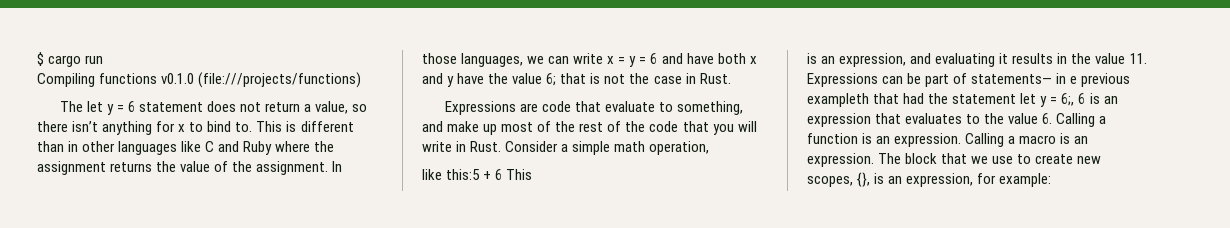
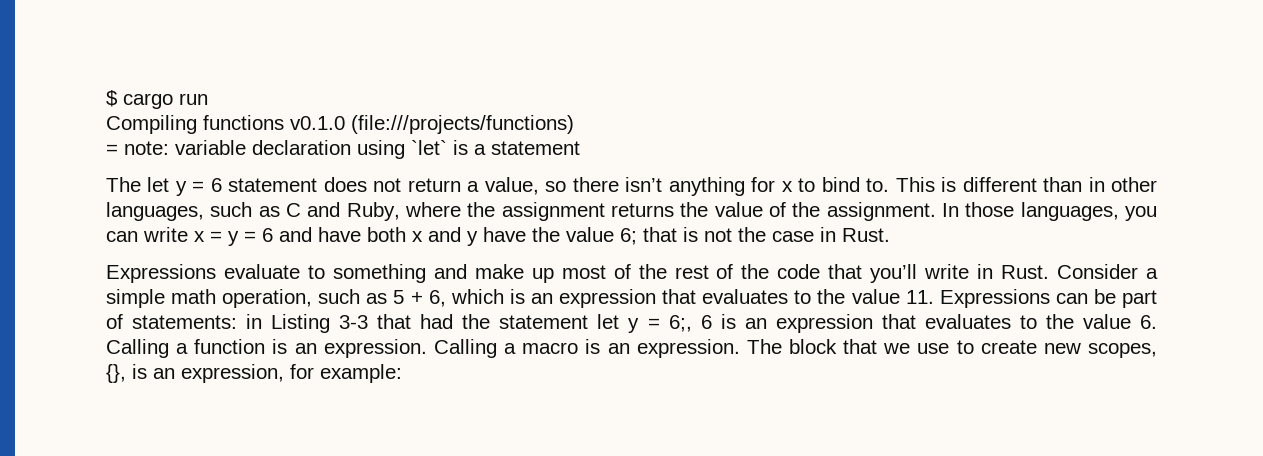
+ = note: variable declaration using `let` is a statement
- This is different than in other languages like C and Ruby where the assignment returns the value of the assignment.
+ This is different than in other languages, such as C and Ruby, where the assignment returns the value of the assignment.
- In those languages, we can write x = y = 6 and have both x and y have the value 6; that is not the case in Rust.
+ In those languages, you can write x = y = 6 and have both x and y have the value 6; that is not the case in Rust.
- Expressions are code that evaluate to something, and make up most of the rest of the code that you will write in Rust.
+ Expressions evaluate to something and make up most of the rest of the code that you’ll write in Rust.
- Consider a simple math operation,
- like this:5 + 6 This
- is an expression, and evaluating it results in the value 11. Expressions can be part of statements— in e previous exampleth that had the statement let y = 6;, 6 is an expression that evaluates to the value 6. Calling a function is an expression.
+ Consider a simple math operation, such as 5 + 6, which is an expression that evaluates to the value 11. Expressions can be part of statements: in Listing 3-3 that had the statement let y = 6;, 6 is an expression that evaluates to the value 6. Calling a function is an expression.

